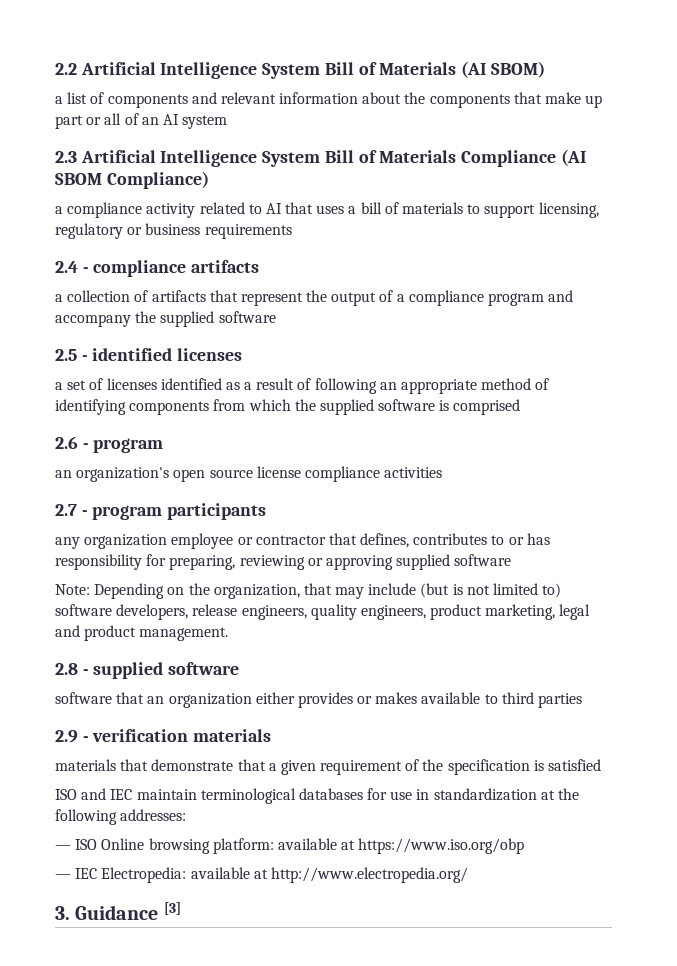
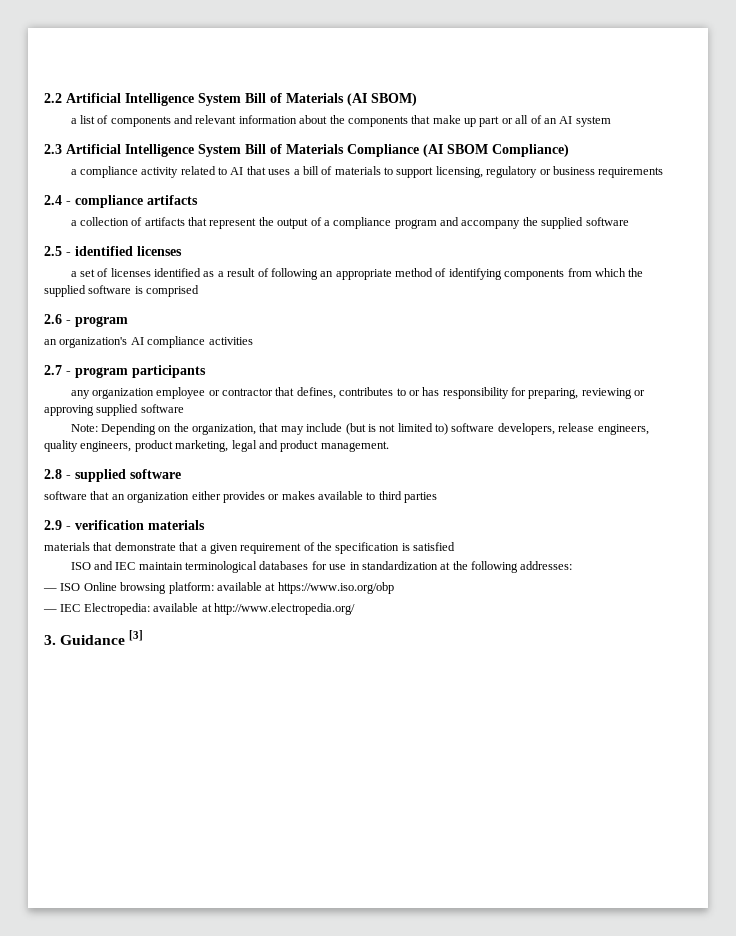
- an organization's open source license compliance activities
+ an organization's AI compliance activities

